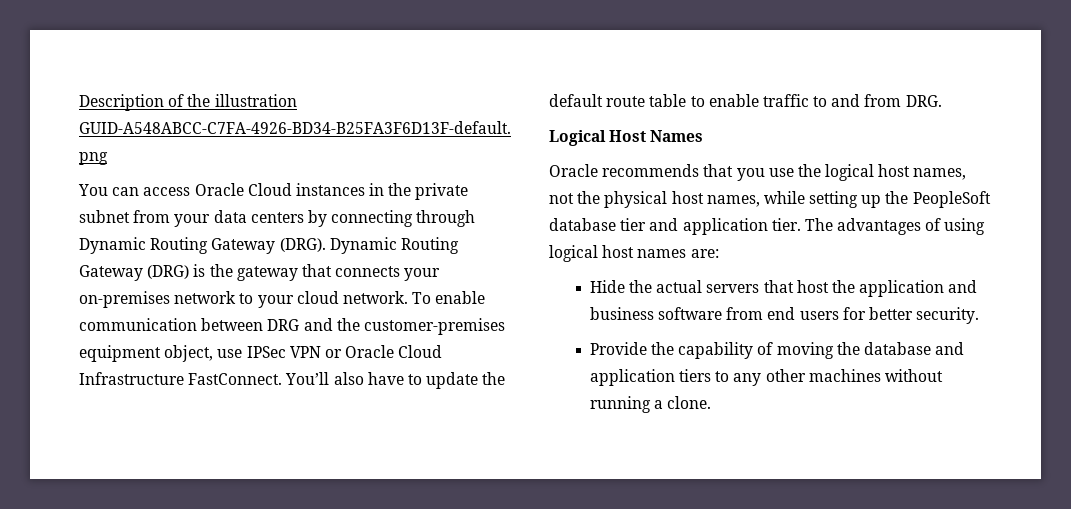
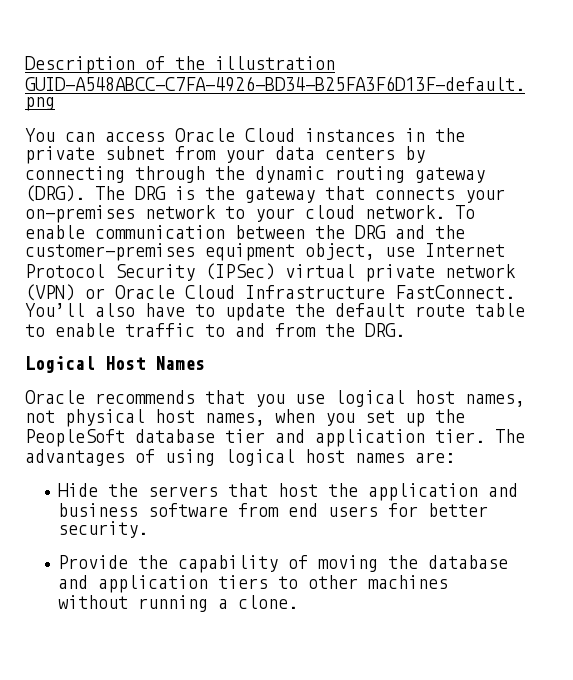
- You can access Oracle Cloud instances in the private subnet from your data centers by connecting through Dynamic Routing Gateway (DRG). Dynamic Routing Gateway (DRG) is the gateway that connects your on-premises network to your cloud network.
+ You can access Oracle Cloud instances in the private subnet from your data centers by connecting through the dynamic routing gateway (DRG). The DRG is the gateway that connects your on-premises network to your cloud network.
- To enable communication between DRG and the customer-premises equipment object, use IPSec VPN or Oracle Cloud Infrastructure FastConnect.
+ To enable communication between the DRG and the customer-premises equipment object, use Internet Protocol Security (IPSec) virtual private network (VPN) or Oracle Cloud Infrastructure FastConnect.
- You’ll also have to update the default route table to enable traffic to and from DRG.
+ You’ll also have to update the default route table to enable traffic to and from the DRG.
- Oracle recommends that you use the logical host names, not the physical host names, while setting up the PeopleSoft database tier and application tier.
+ Oracle recommends that you use logical host names, not physical host names, when you set up the PeopleSoft database tier and application tier.
- Hide the actual servers that host the application and business software from end users for better security.
+ Hide the servers that host the application and business software from end users for better security.
- Provide the capability of moving the database and application tiers to any other machines without running a clone.
+ Provide the capability of moving the database and application tiers to other machines without running a clone.

